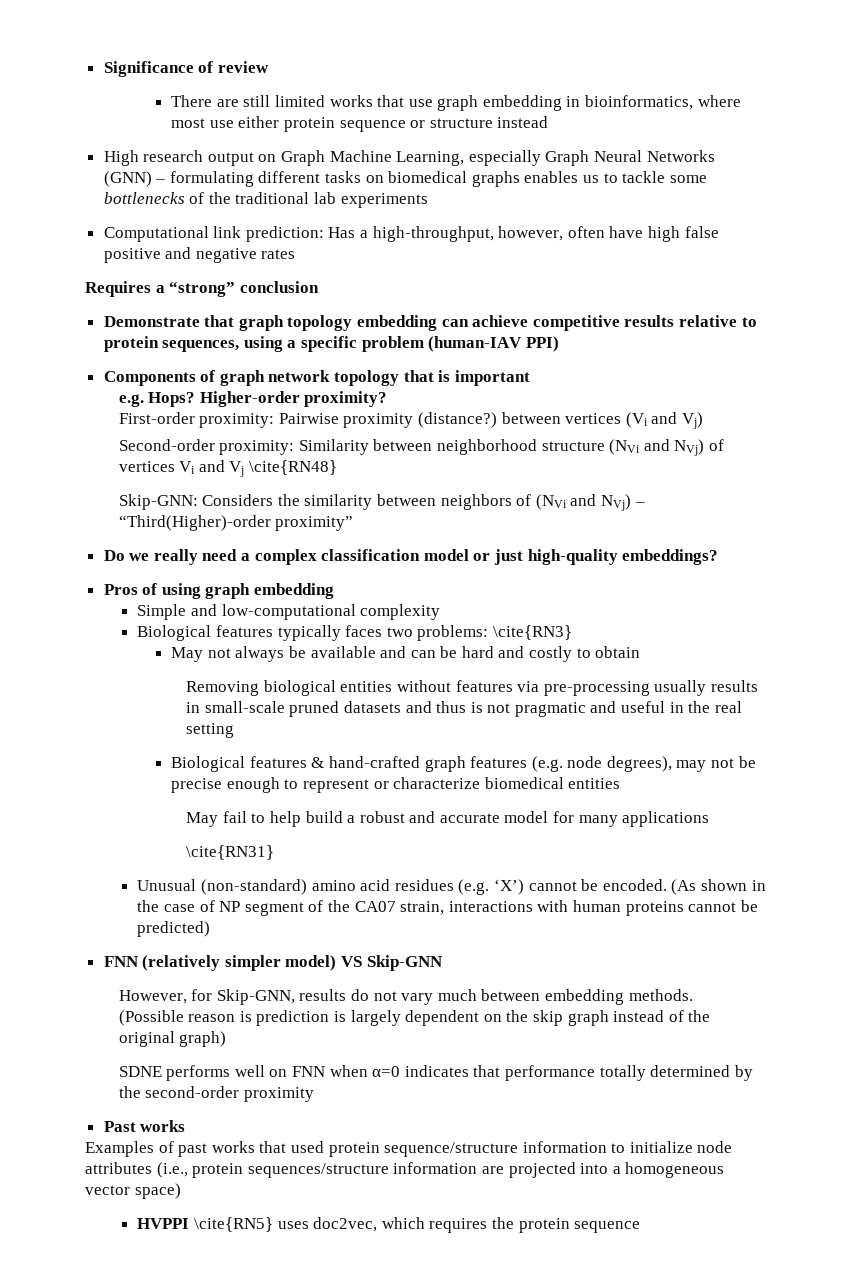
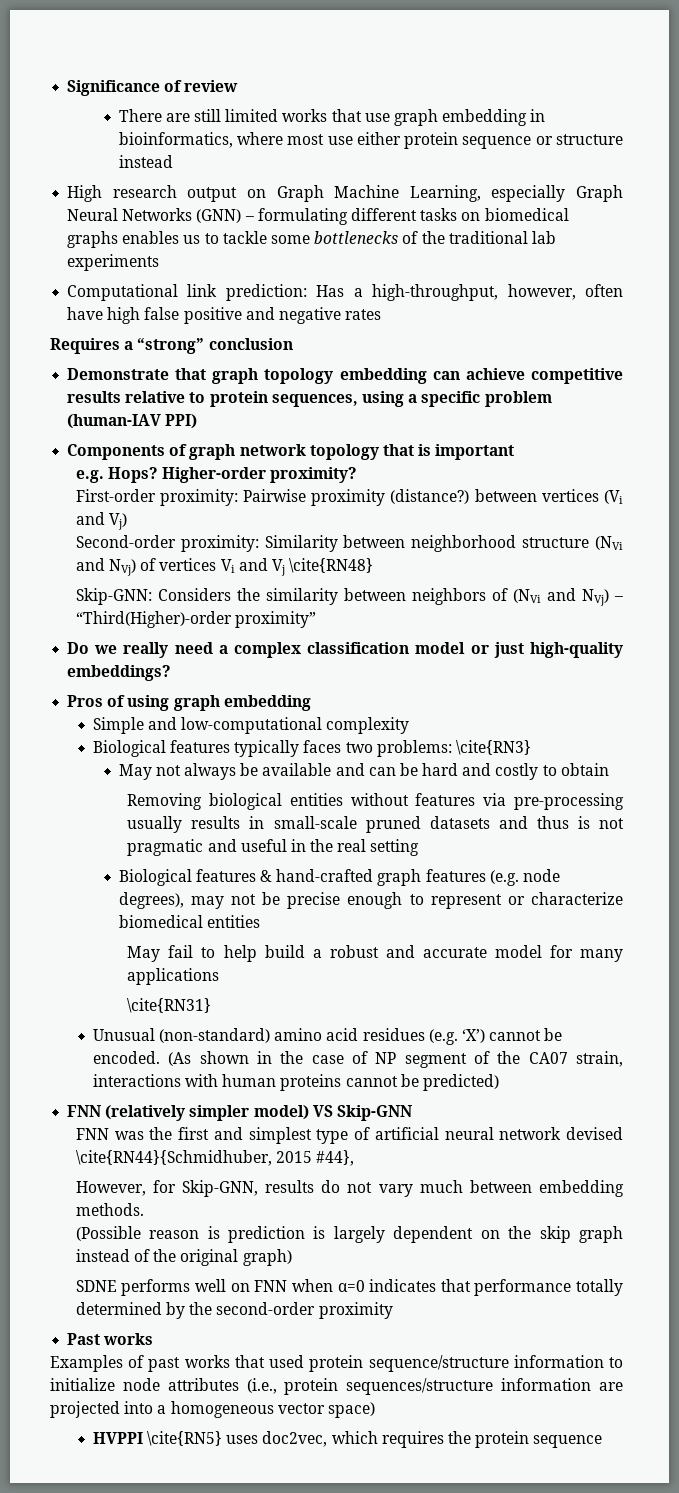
+ FNN was the first and simplest type of artificial neural network devised \cite{RN44}{Schmidhuber, 2015 #44},

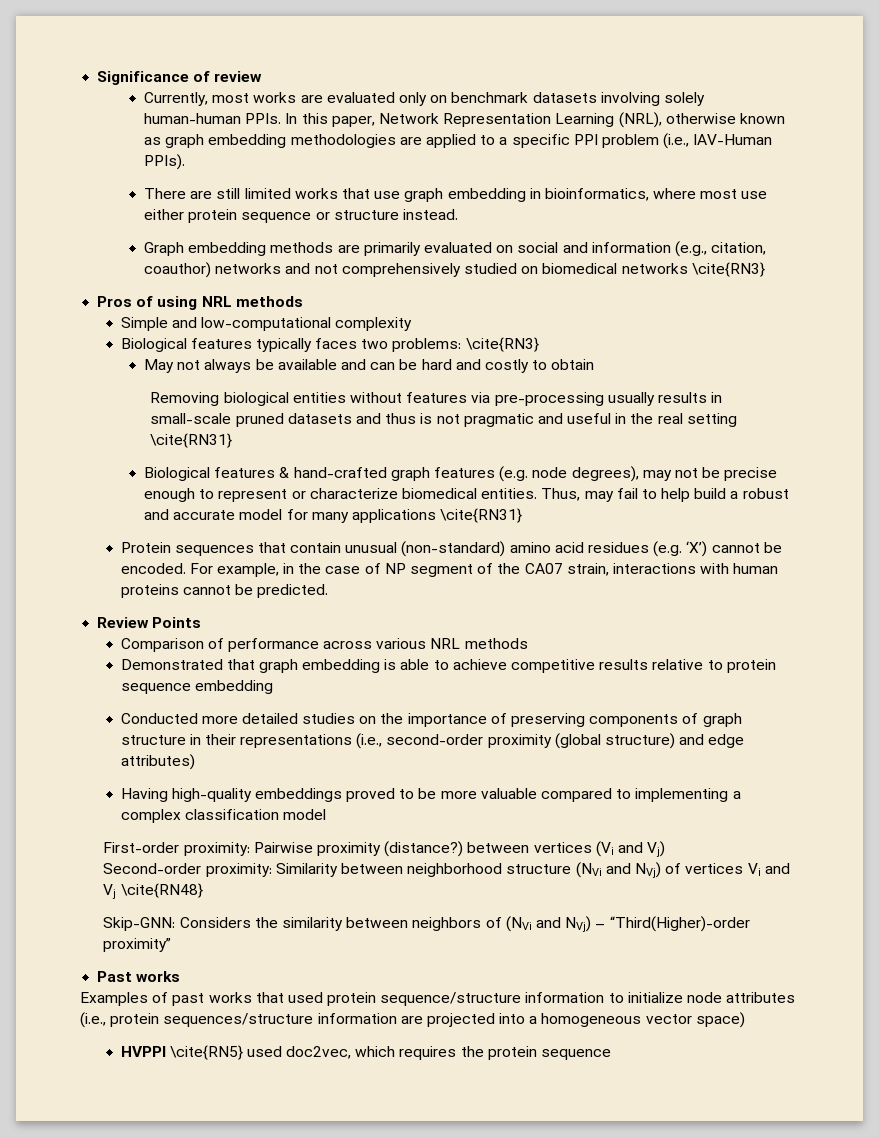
+ Currently, most works are evaluated only on benchmark datasets involving solely human-human PPIs. In this paper, Network Representation Learning (NRL), otherwise known as graph embedding methodologies are applied to a specific PPI problem (i.e., IAV-Human PPIs).
- There are still limited works that use graph embedding in bioinformatics, where most use either protein sequence or structure instead
- High research output on Graph Machine Learning, especially Graph Neural Networks (GNN) – formulating different tasks on biomedical graphs enables us to tackle some bottlenecks of the traditional lab experiments
- Computational link prediction: Has a high-throughput, however, often have high false positive and negative rates
- Requires a “strong” conclusion
- Demonstrate that graph topology embedding can achieve competitive results relative to protein sequences, using a specific problem (human-IAV PPI)
- Components of graph network topology that is important
- e.g. Hops? Higher-order proximity?
- First-order proximity: Pairwise proximity (distance?) between vertices (Vi and Vj)
- Second-order proximity: Similarity between neighborhood structure (NVi and NVj) of vertices Vi and Vj \cite{RN48}
- Skip-GNN: Considers the similarity between neighbors of (NVi and NVj) – “Third(Higher)-order proximity”
- Do we really need a complex classification model or just high-quality embeddings?
+ There are still limited works that use graph embedding in bioinformatics, where most use either protein sequence or structure instead.
+ Graph embedding methods are primarily evaluated on social and information (e.g., citation, coauthor) networks and not comprehensively studied on biomedical networks \cite{RN3}
- Pros of using graph embedding
+ Pros of using NRL methods
- Removing biological entities without features via pre-processing usually results in small-scale pruned datasets and thus is not pragmatic and useful in the real setting
+ Removing biological entities without features via pre-processing usually results in small-scale pruned datasets and thus is not pragmatic and useful in the real setting \cite{RN31}
- Biological features & hand-crafted graph features (e.g. node degrees), may not be precise enough to represent or characterize biomedical entities
- May fail to help build a robust and accurate model for many applications
- \cite{RN31}
- Unusual (non-standard) amino acid residues (e.g. ‘X’) cannot be encoded.
+ Biological features & hand-crafted graph features (e.g. node degrees), may not be precise enough to represent or characterize biomedical entities. Thus, may fail to help build a robust and accurate model for many applications \cite{RN31}
+ Protein sequences that contain unusual (non-standard) amino acid residues (e.g. ‘X’) cannot be encoded.
- (As shown in the case of NP segment of the CA07 strain, interactions with human proteins cannot be predicted)
- FNN (relatively simpler model) VS Skip-GNN
- FNN was the first and simplest type of artificial neural network devised \cite{RN44}{Schmidhuber, 2015 #44},
- However, for Skip-GNN, results do not vary much between embedding methods.
- (Possible reason is prediction is largely dependent on the skip graph instead of the original graph)
- SDNE performs well on FNN when α=0 indicates that performance totally determined by the second-order proximity
+ For example, in the case of NP segment of the CA07 strain, interactions with human proteins cannot be predicted.
+ Review Points
+ Comparison of performance across various NRL methods
+ Demonstrated that graph embedding is able to achieve competitive results relative to protein sequence embedding
+ Conducted more detailed studies on the importance of preserving components of graph structure in their representations (i.e., second-order proximity (global structure) and edge attributes)
+ Having high-quality embeddings proved to be more valuable compared to implementing a complex classification model
+ First-order proximity: Pairwise proximity (distance?) between vertices (Vi and Vj)
+ Second-order proximity: Similarity between neighborhood structure (NVi and NVj) of vertices Vi and Vj \cite{RN48}
+ Skip-GNN: Considers the similarity between neighbors of (NVi and NVj) – “Third(Higher)-order proximity”
- HVPPI \cite{RN5} uses doc2vec, which requires the protein sequence
+ HVPPI \cite{RN5} used doc2vec, which requires the protein sequence

